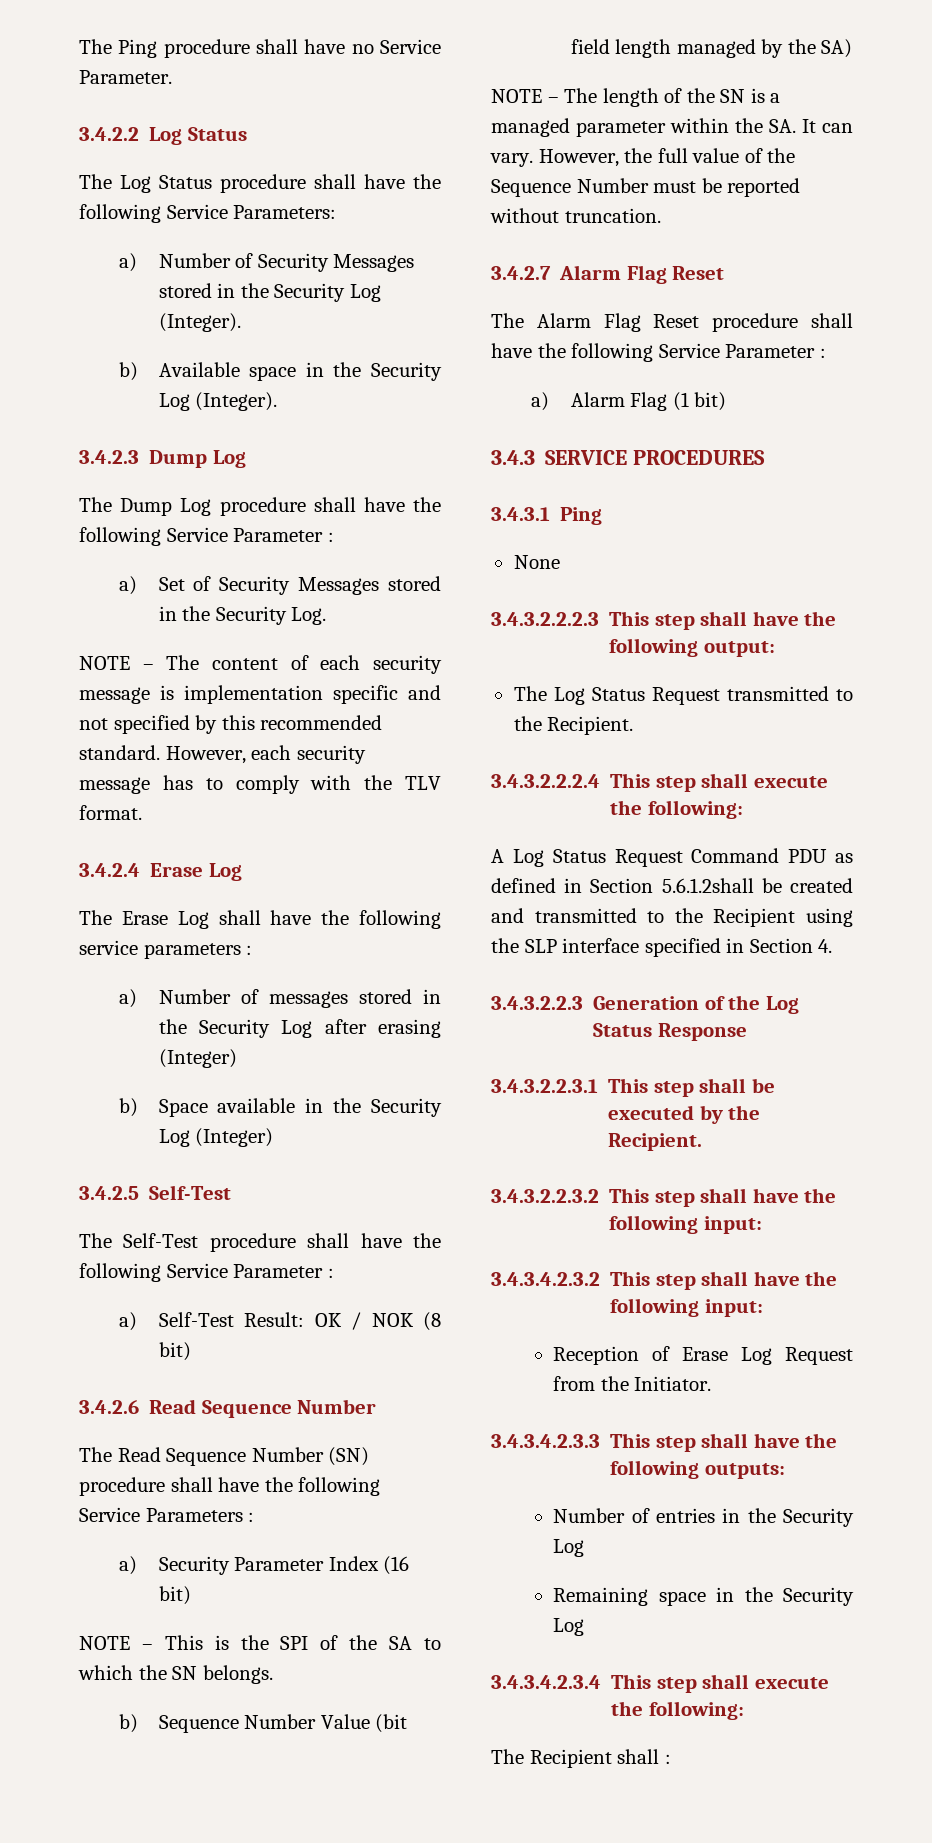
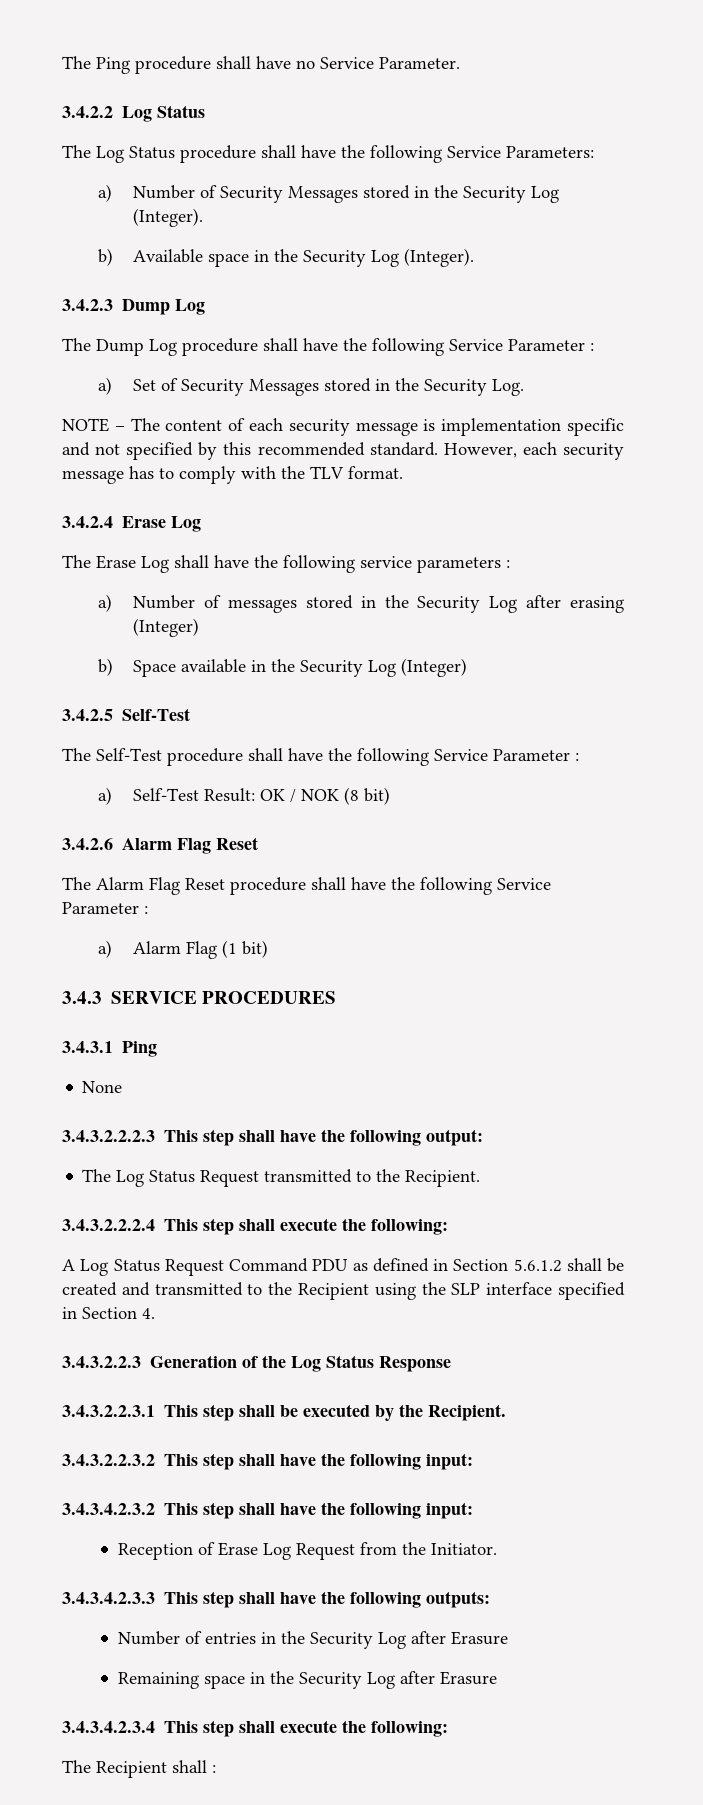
- 3.4.2.6 Read Sequence Number
- The Read Sequence Number (SN) procedure shall have the following Service Parameters :
- a) Security Parameter Index (16 bit)
- NOTE – This is the SPI of the SA to which the SN belongs.
- b) Sequence Number Value (bit field length managed by the SA)
- NOTE – The length of the SN is a managed parameter within the SA. It can vary. However, the full value of the Sequence Number must be reported without truncation.
- 3.4.2.7 Alarm Flag Reset
+ 3.4.2.6 Alarm Flag Reset
- A Log Status Request Command PDU as defined in Section 5.6.1.2shall be created and transmitted to the Recipient using the SLP interface specified in Section 4.
+ A Log Status Request Command PDU as defined in Section 5.6.1.2 shall be created and transmitted to the Recipient using the SLP interface specified in Section 4.
- Number of entries in the Security Log
+ Number of entries in the Security Log after Erasure
- Remaining space in the Security Log
+ Remaining space in the Security Log after Erasure

